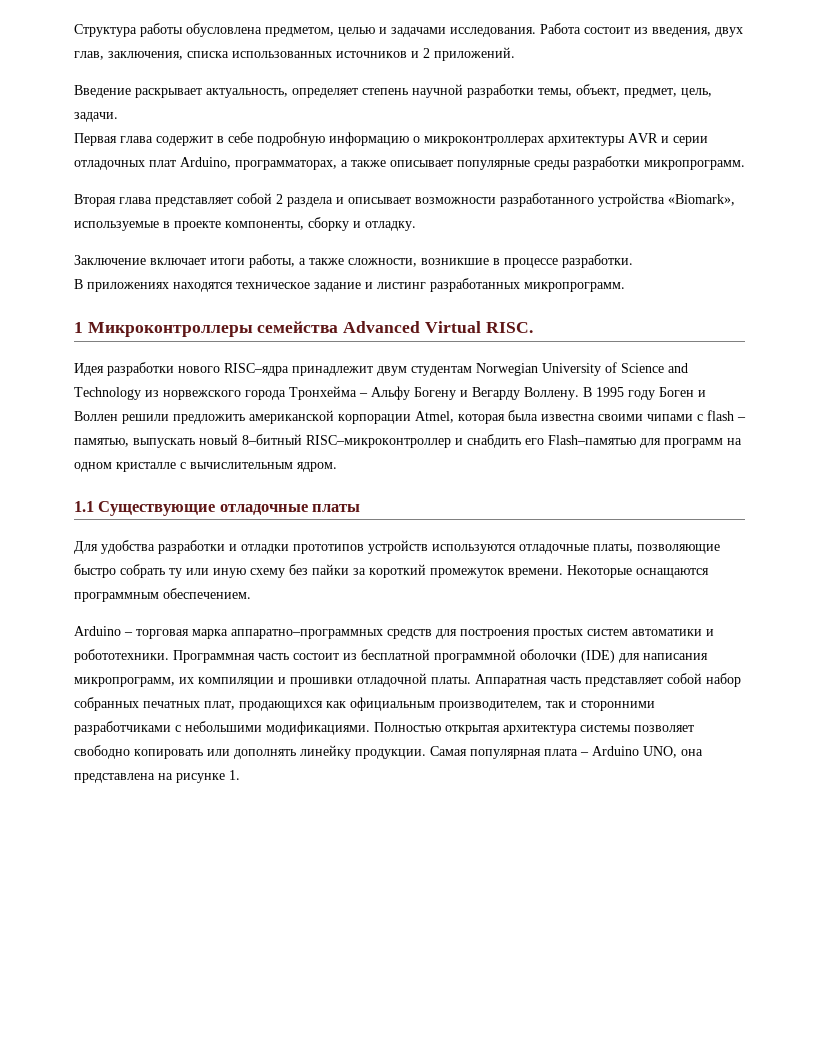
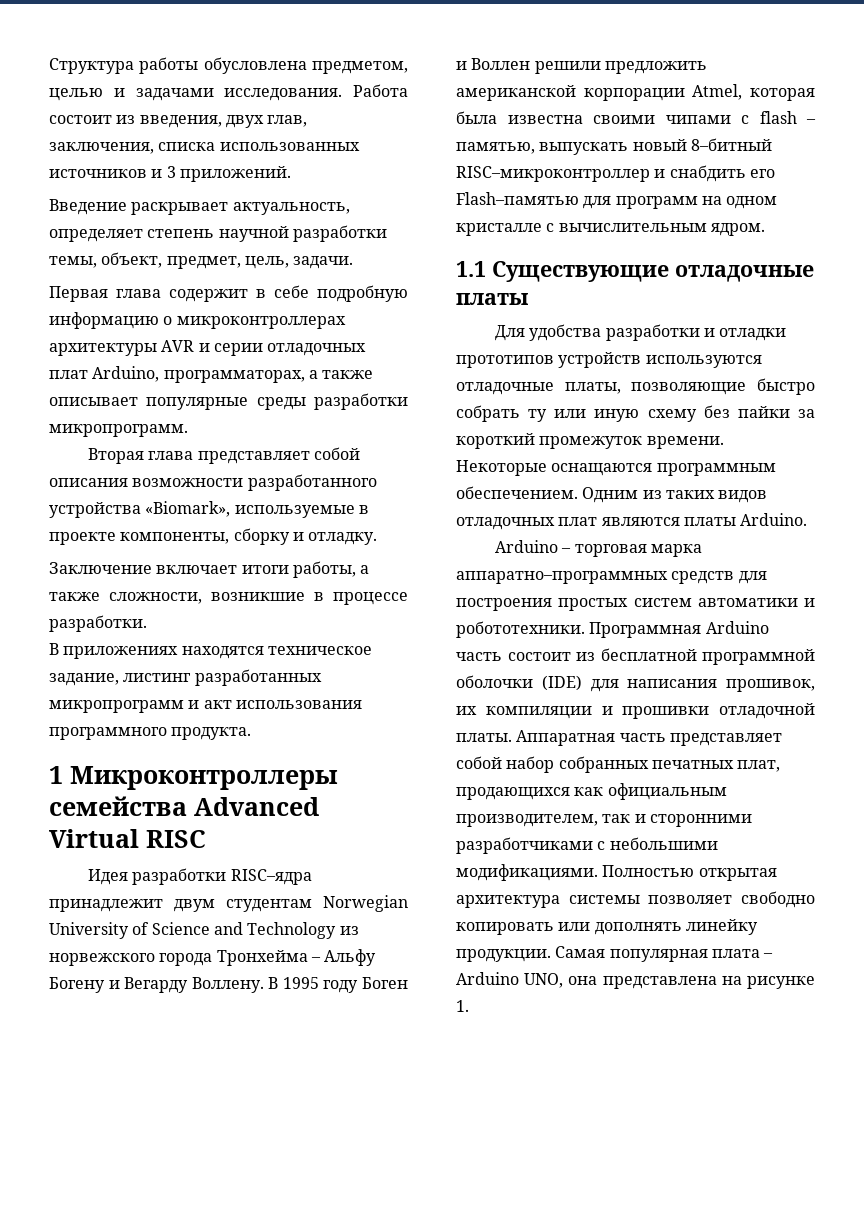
- Работа состоит из введения, двух глав, заключения, списка использованных источников и 2 приложений.
+ Работа состоит из введения, двух глав, заключения, списка использованных источников и 3 приложений.
- Вторая глава представляет собой 2 раздела и описывает возможности разработанного устройства «Biomark», используемые в проекте компоненты, сборку и отладку.
+ Вторая глава представляет собой описания возможности разработанного устройства «Biomark», используемые в проекте компоненты, сборку и отладку.
- В приложениях находятся техническое задание и листинг разработанных микропрограмм.
+ В приложениях находятся техническое задание, листинг разработанных микропрограмм и акт использования программного продукта.
- 1 Микроконтроллеры семейства Advanced Virtual RISC.
+ 1 Микроконтроллеры семейства Advanced Virtual RISC
- Идея разработки нового RISC–ядра принадлежит двум студентам Norwegian University of Science and Technology из норвежского города Тронхейма – Альфу Богену и Вегарду Воллену.
+ Идея разработки RISC–ядра принадлежит двум студентам Norwegian University of Science and Technology из норвежского города Тронхейма – Альфу Богену и Вегарду Воллену.
+ Одним из таких видов отладочных плат являются платы Arduino.
- Программная часть состоит из бесплатной программной оболочки (IDE) для написания микропрограмм, их компиляции и прошивки отладочной платы.
+ Программная Arduino часть состоит из бесплатной программной оболочки (IDE) для написания прошивок, их компиляции и прошивки отладочной платы.

